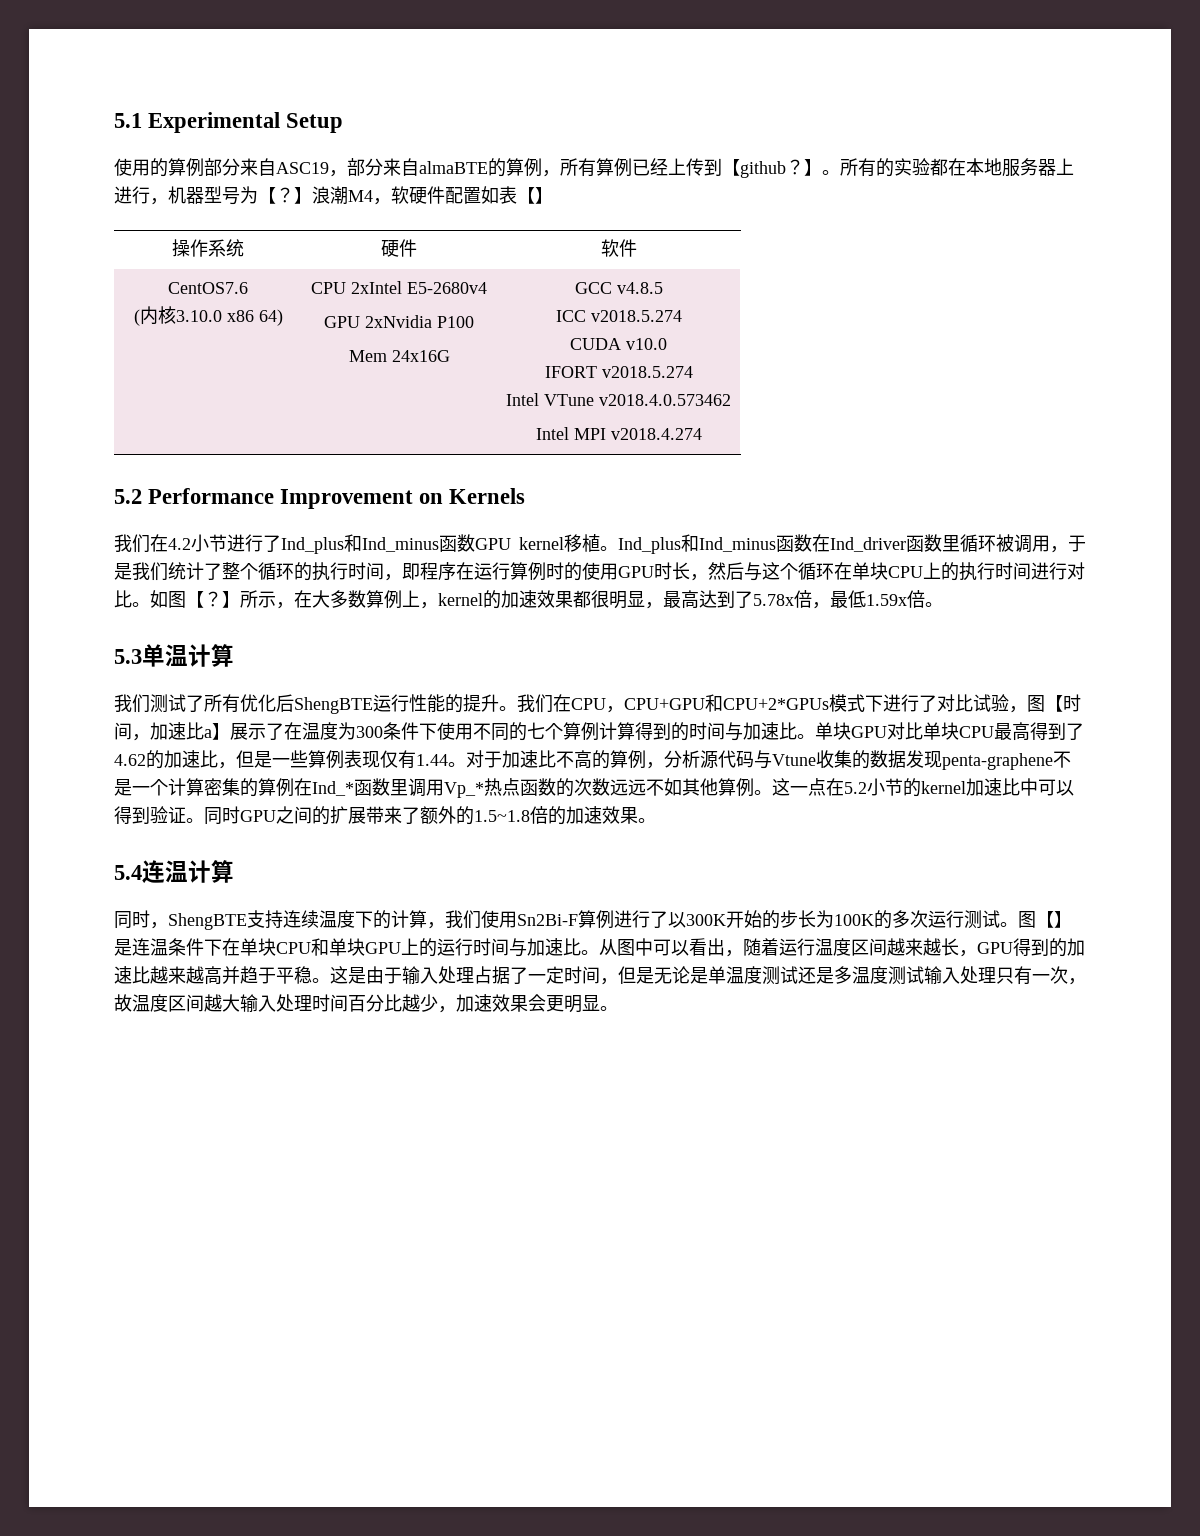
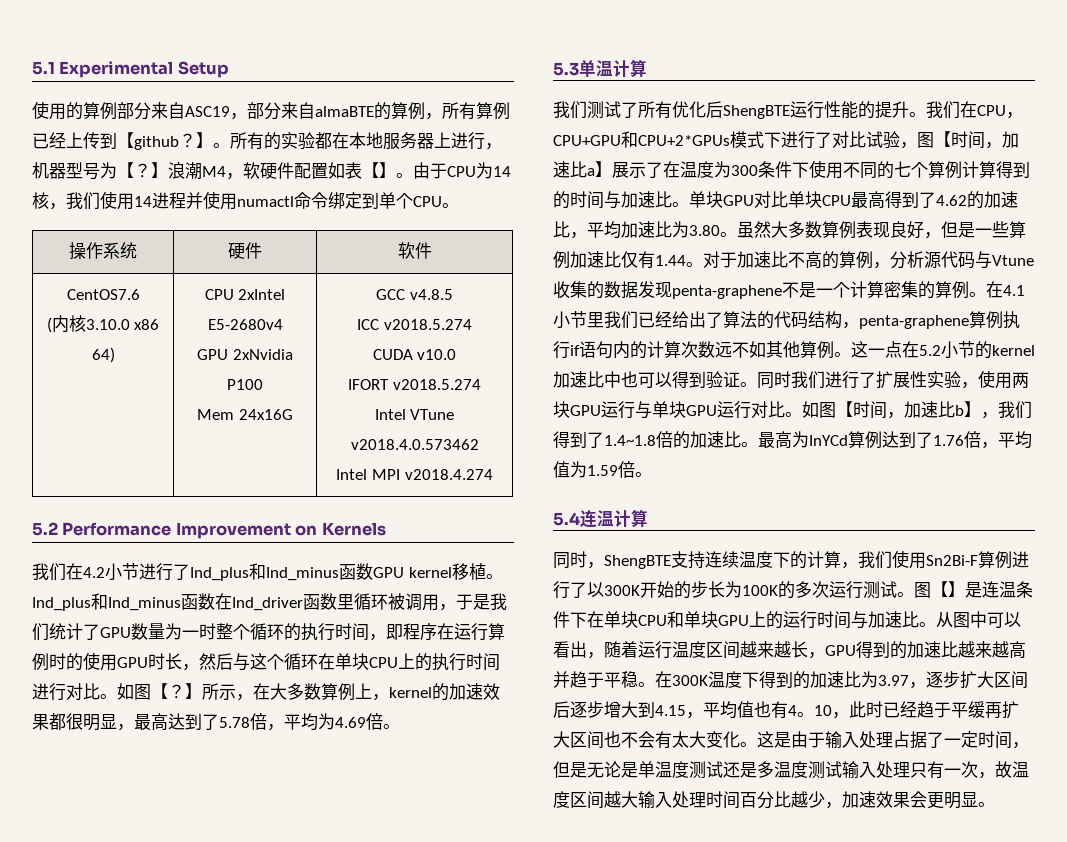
- 】浪潮M4，软硬件配置如表【】
+ 】浪潮M4，软硬件配置如表【】。由于CPU为14核，我们使用14进程并使用numactl命令绑定到单个CPU。
- Ind_plus和Ind_minus函数在Ind_driver函数里循环被调用，于是我们统计了整个循环的执行时间，即程序在运行算例时的使用GPU时长，然后与这个循环在单块CPU上的执行时间进行对比。
+ Ind_plus和Ind_minus函数在Ind_driver函数里循环被调用，于是我们统计了GPU数量为一时整个循环的执行时间，即程序在运行算例时的使用GPU时长，然后与这个循环在单块CPU上的执行时间进行对比。
- 】所示，在大多数算例上，kernel的加速效果都很明显，最高达到了5.78x倍，最低1.59x倍。
+ 】所示，在大多数算例上，kernel的加速效果都很明显，最高达到了5.78倍，平均为4.69倍。
- 单块GPU对比单块CPU最高得到了4.62的加速比，但是一些算例表现仅有1.44。
+ 单块GPU对比单块CPU最高得到了4.62的加速比，平均加速比为3.80。虽然大多数算例表现良好，但是一些算例加速比仅有1.44。
- 对于加速比不高的算例，分析源代码与Vtune收集的数据发现penta-graphene不是一个计算密集的算例在Ind_*函数里调用Vp_*热点函数的次数远远不如其他算例。
+ 对于加速比不高的算例，分析源代码与Vtune收集的数据发现penta-graphene不是一个计算密集的算例。在4.1小节里我们已经给出了算法的代码结构，penta-graphene算例执行if语句内的计算次数远不如其他算例。
- 这一点在5.2小节的kernel加速比中可以得到验证。
+ 这一点在5.2小节的kernel加速比中也可以得到验证。
- 同时GPU之间的扩展带来了额外的1.5~1.8倍的加速效果。
+ 同时我们进行了扩展性实验，使用两块GPU运行与单块GPU运行对比。如图【时间，加速比b】，我们得到了1.4~1.8倍的加速比。最高为InYCd算例达到了1.76倍，平均值为1.59倍。
+ 在300K温度下得到的加速比为3.97，逐步扩大区间后逐步增大到4.15，平均值也有4。10，此时已经趋于平缓再扩大区间也不会有太大变化。

